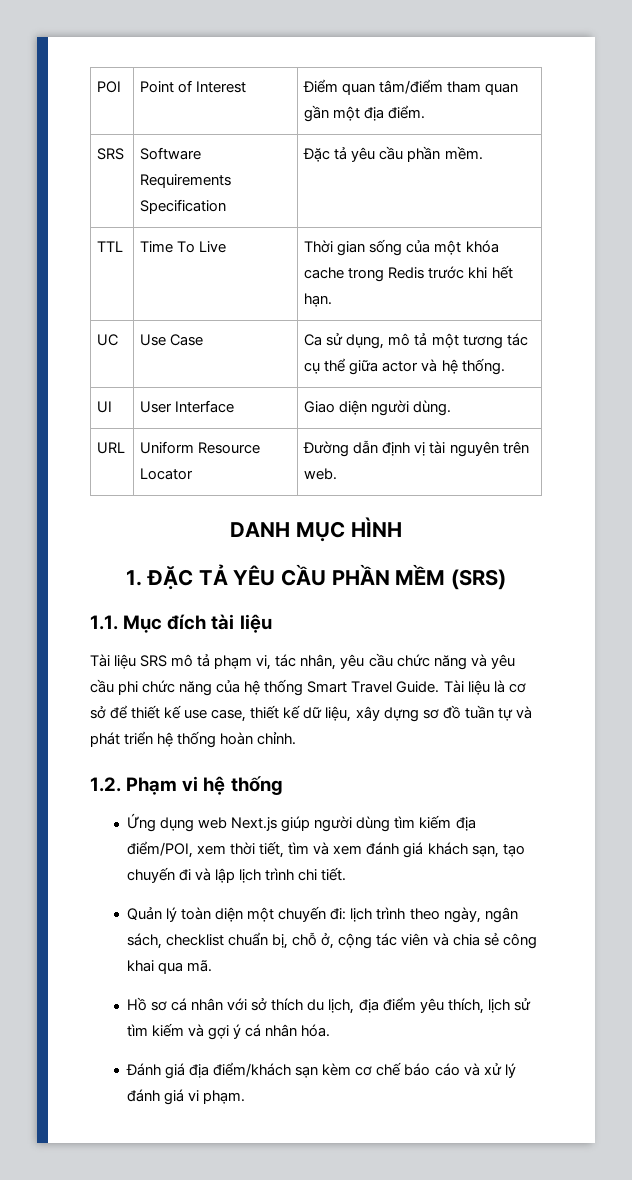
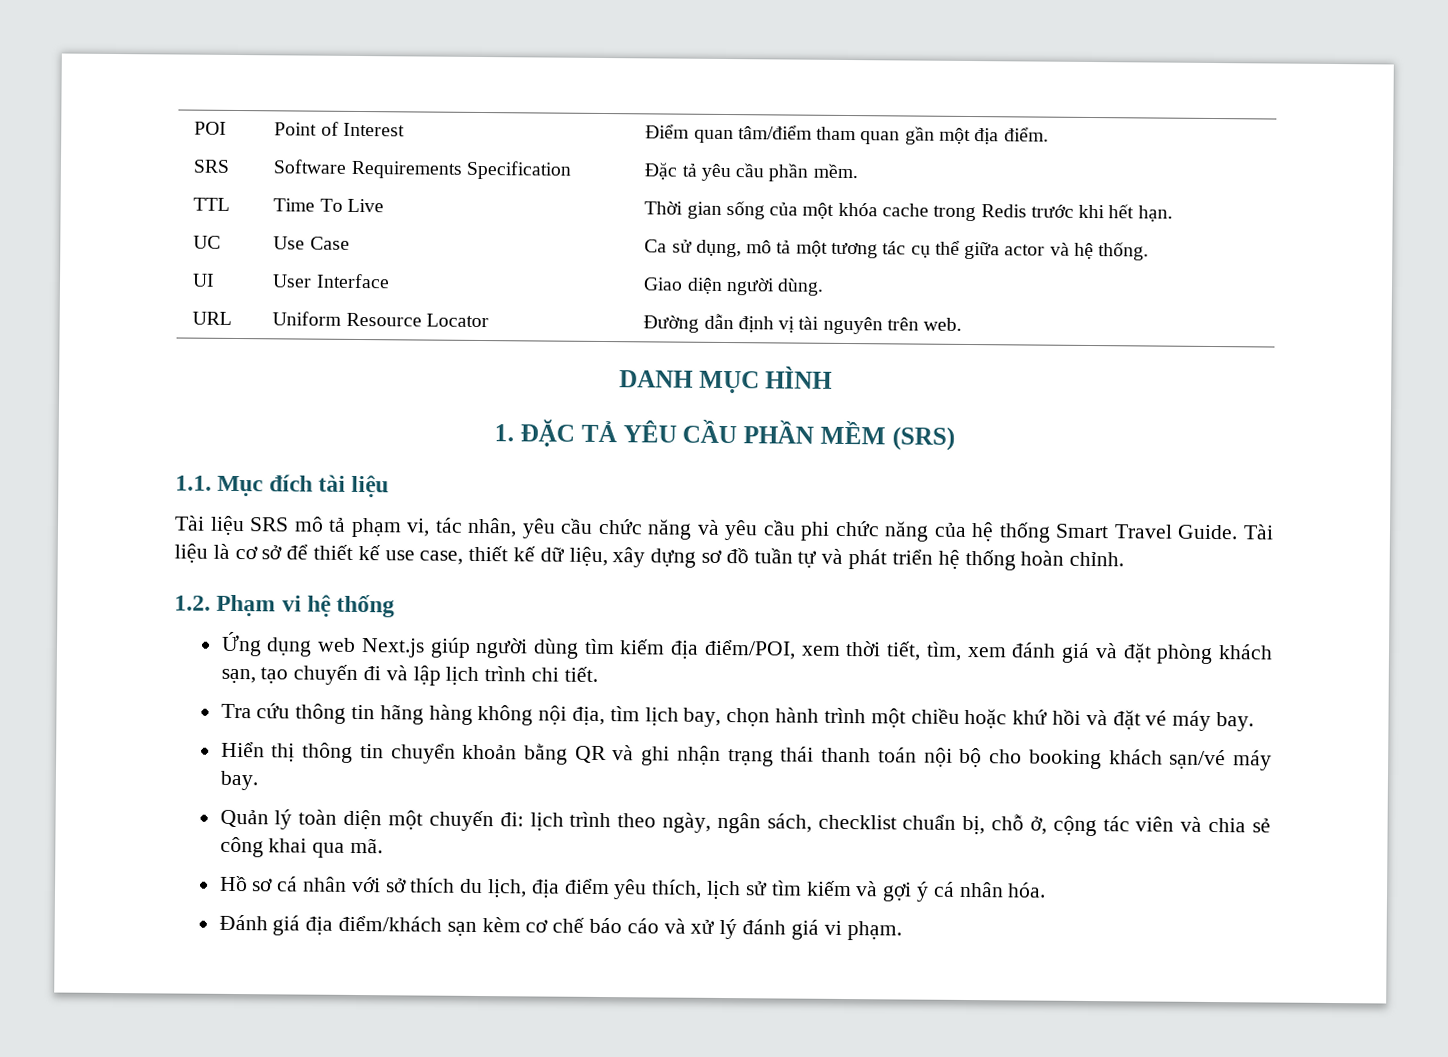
- Ứng dụng web Next.js giúp người dùng tìm kiếm địa điểm/POI, xem thời tiết, tìm và xem đánh giá khách sạn, tạo chuyến đi và lập lịch trình chi tiết.
+ Ứng dụng web Next.js giúp người dùng tìm kiếm địa điểm/POI, xem thời tiết, tìm, xem đánh giá và đặt phòng khách sạn, tạo chuyến đi và lập lịch trình chi tiết.
+ Tra cứu thông tin hãng hàng không nội địa, tìm lịch bay, chọn hành trình một chiều hoặc khứ hồi và đặt vé máy bay.
+ Hiển thị thông tin chuyển khoản bằng QR và ghi nhận trạng thái thanh toán nội bộ cho booking khách sạn/vé máy bay.

